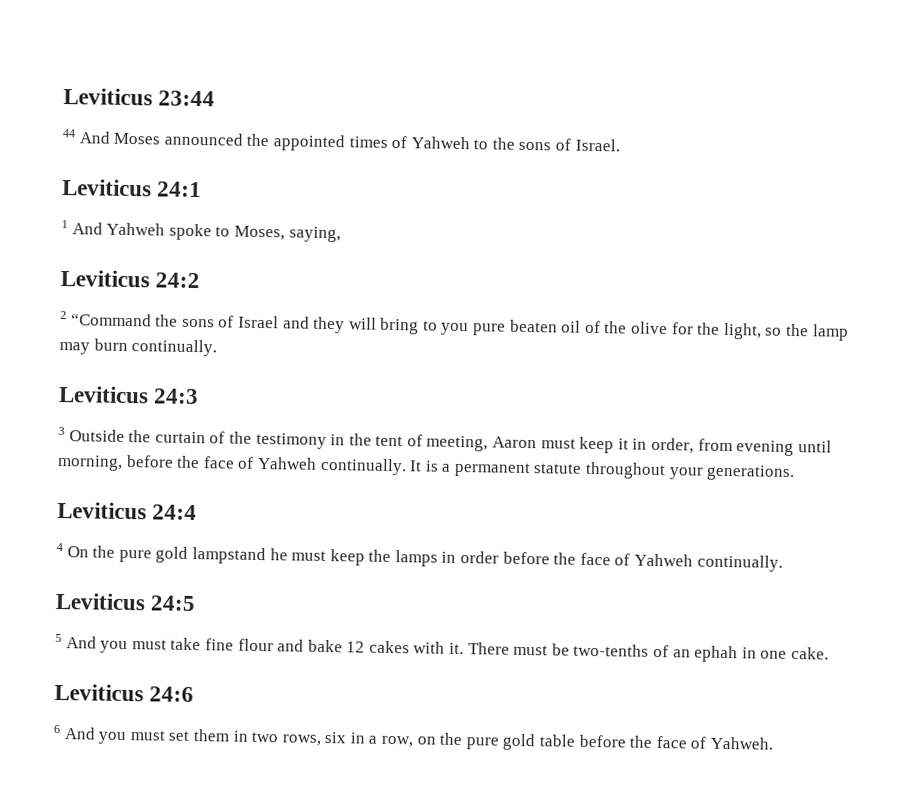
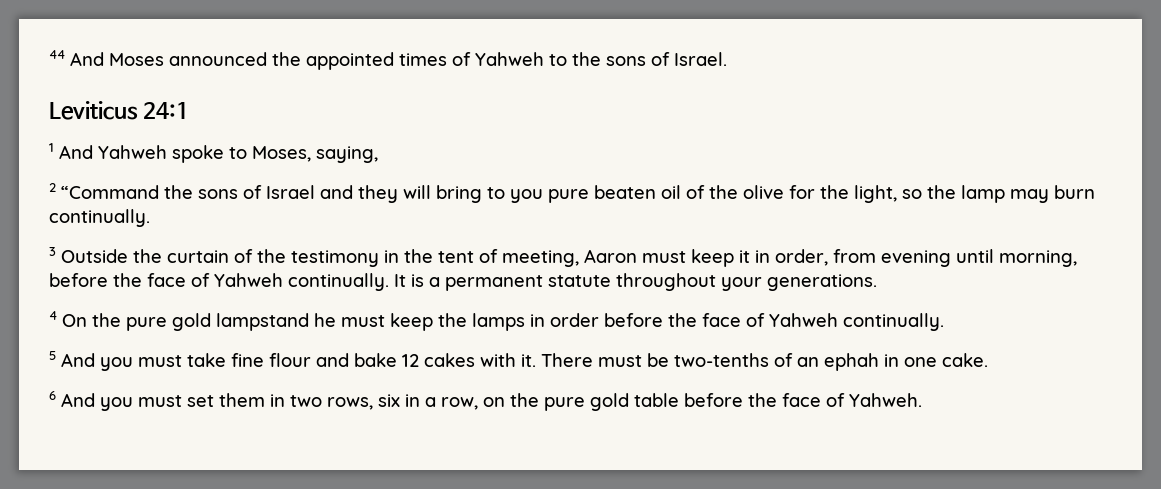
- Leviticus 23:44
- Leviticus 24:2
- Leviticus 24:3
- Leviticus 24:4
- Leviticus 24:5
- Leviticus 24:6

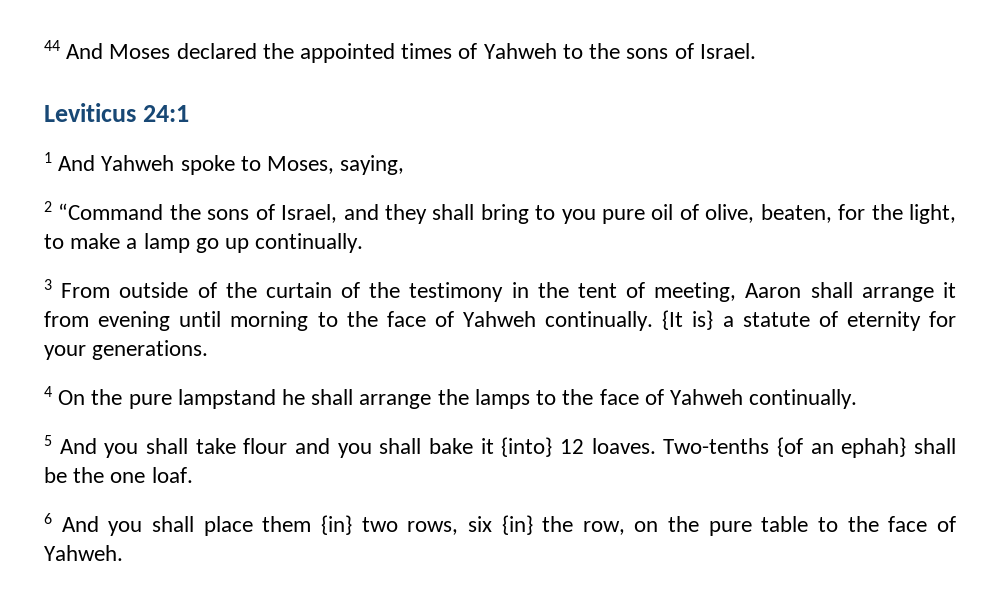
- 44 And Moses announced the appointed times of Yahweh to the sons of Israel.
+ 44 And Moses declared the appointed times of Yahweh to the sons of Israel.
- 2 “Command the sons of Israel and they will bring to you pure beaten oil of the olive for the light, so the lamp may burn continually.
+ 2 “Command the sons of Israel, and they shall bring to you pure oil of olive, beaten, for the light, to make a lamp go up continually.
- 3 Outside the curtain of the testimony in the tent of meeting, Aaron must keep it in order, from evening until morning, before the face of Yahweh continually. It is a permanent statute throughout your generations.
+ 3 From outside of the curtain of the testimony in the tent of meeting, Aaron shall arrange it from evening until morning to the face of Yahweh continually. {It is} a statute of eternity for your generations.
- 4 On the pure gold lampstand he must keep the lamps in order before the face of Yahweh continually.
+ 4 On the pure lampstand he shall arrange the lamps to the face of Yahweh continually.
- 5 And you must take fine flour and bake 12 cakes with it. There must be two-tenths of an ephah in one cake.
+ 5 And you shall take flour and you shall bake it {into} 12 loaves. Two-tenths {of an ephah} shall be the one loaf.
- 6 And you must set them in two rows, six in a row, on the pure gold table before the face of Yahweh.
+ 6 And you shall place them {in} two rows, six {in} the row, on the pure table to the face of Yahweh.

